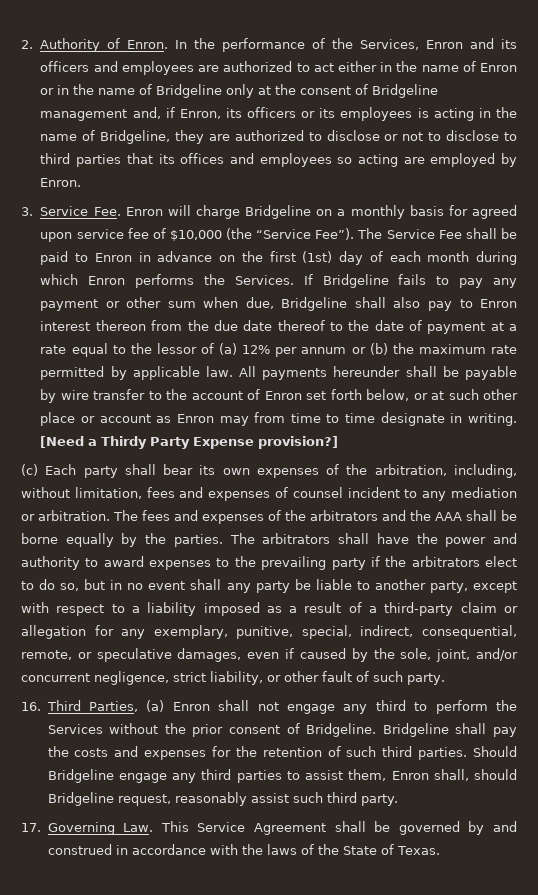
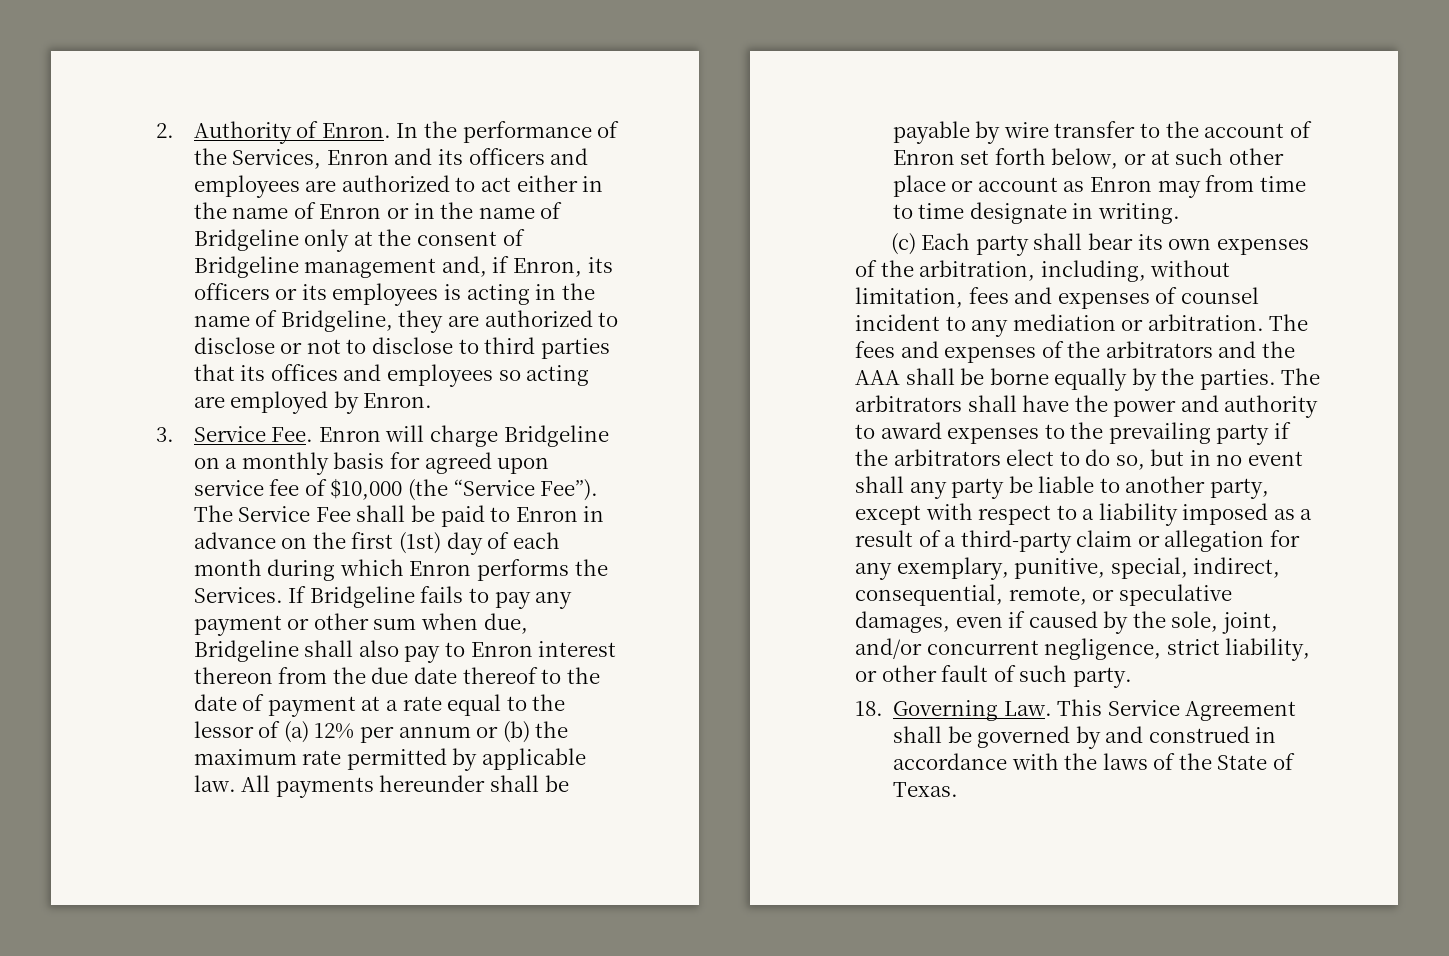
- [Need a Thirdy Party Expense provision?]
- 16. Third Parties, (a) Enron shall not engage any third to perform the Services without the prior consent of Bridgeline. Bridgeline shall pay the costs and expenses for the retention of such third parties. Should Bridgeline engage any third parties to assist them, Enron shall, should Bridgeline request, reasonably assist such third party.
- 17. Governing Law. This Service Agreement shall be governed by and construed in accordance with the laws of the State of Texas.
+ 18. Governing Law. This Service Agreement shall be governed by and construed in accordance with the laws of the State of Texas.

